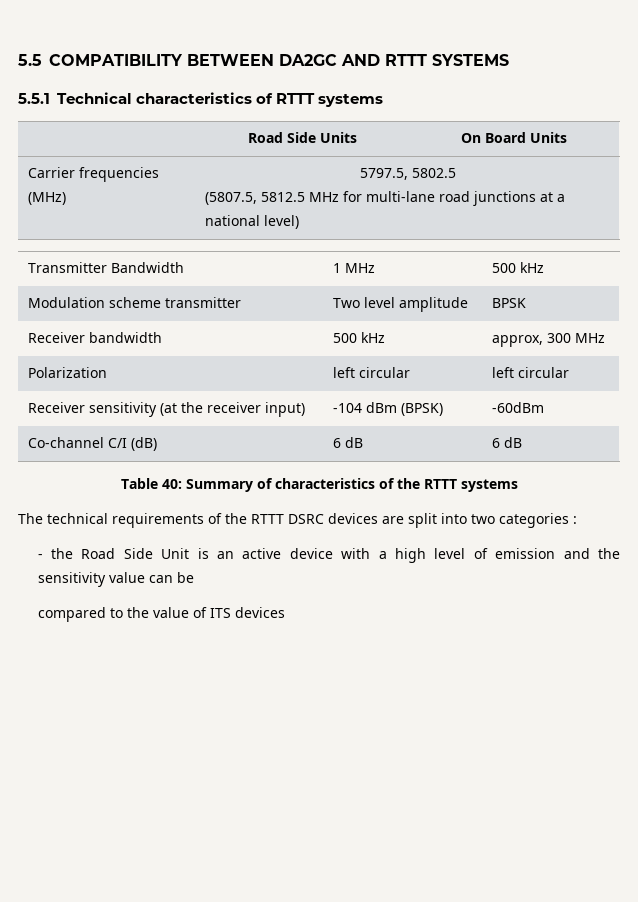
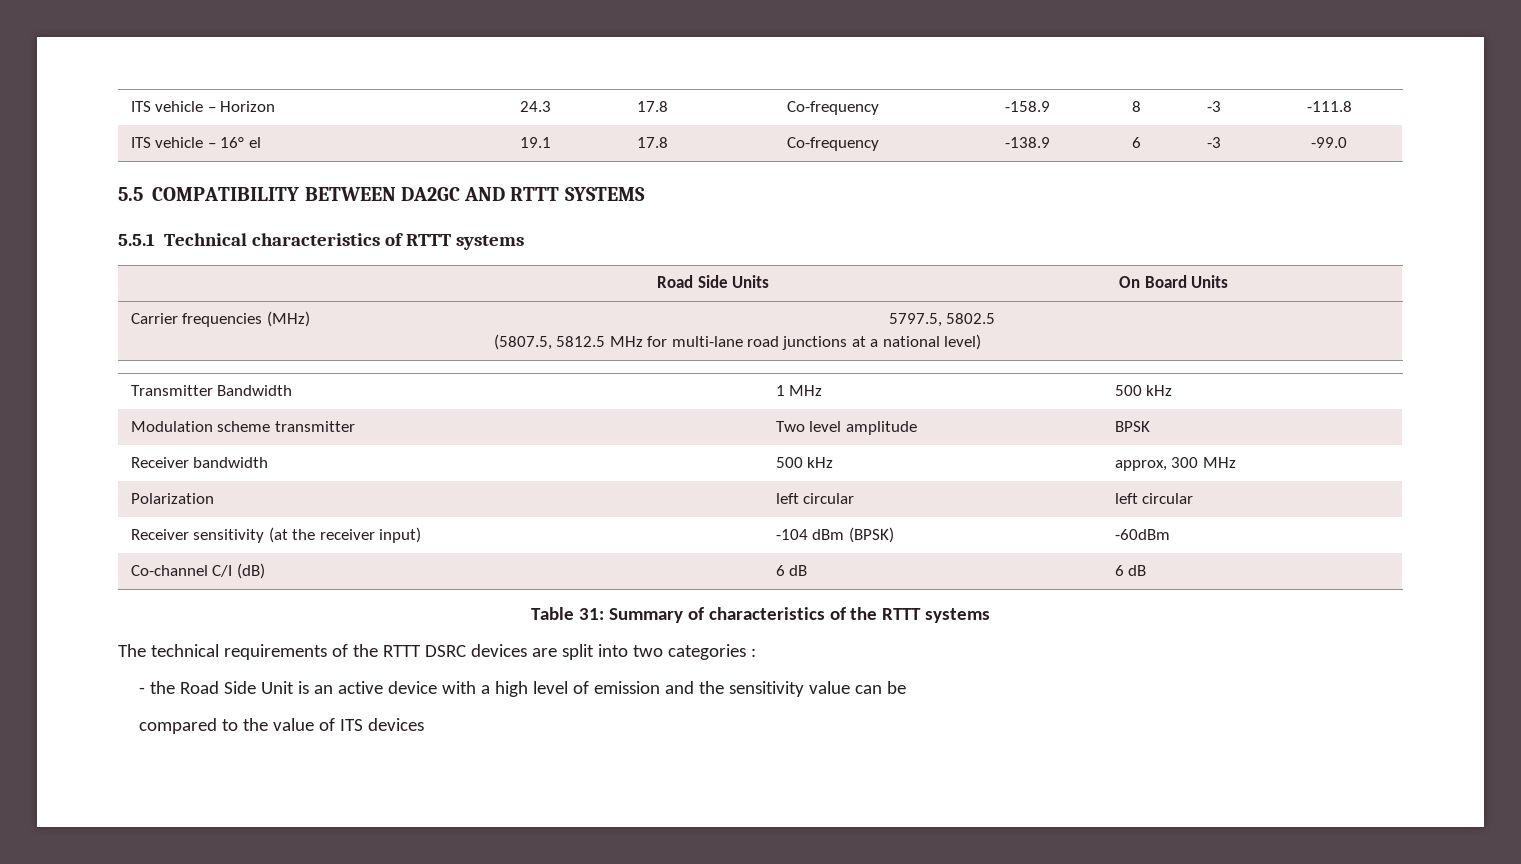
+ ITS vehicle – Horizon | 24.3 | 17.8 | Co-frequency | -158.9 | 8 | -3 | -111.8
+ ITS vehicle – 16° el | 19.1 | 17.8 | Co-frequency | -138.9 | 6 | -3 | -99.0
- Table 40: Summary of characteristics of the RTTT systems
+ Table 31: Summary of characteristics of the RTTT systems

